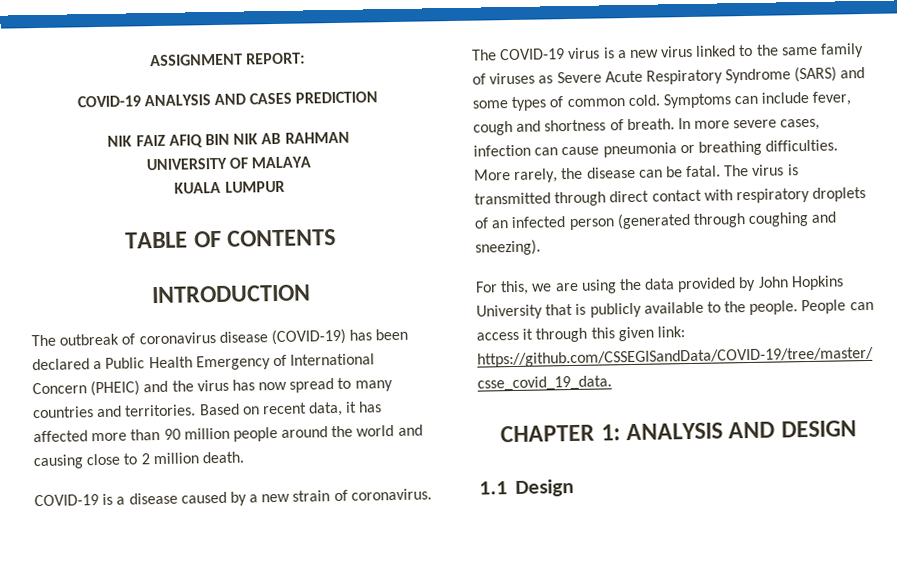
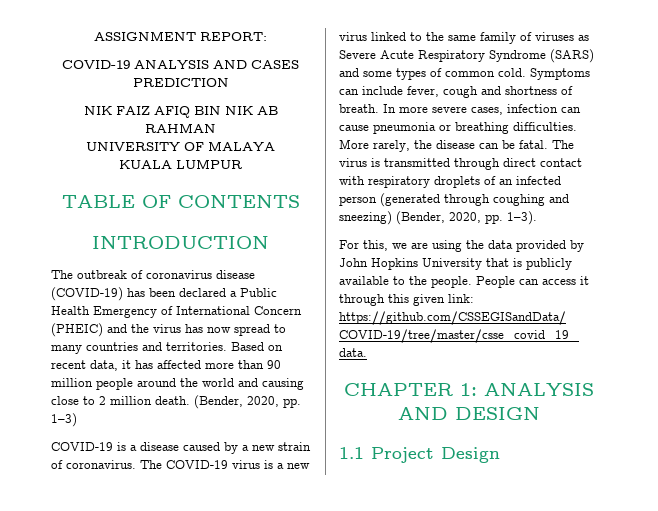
+ (Bender, 2020, pp. 1–3)
- The virus is transmitted through direct contact with respiratory droplets of an infected person (generated through coughing and sneezing).
+ The virus is transmitted through direct contact with respiratory droplets of an infected person (generated through coughing and sneezing) (Bender, 2020, pp. 1–3).
- 1.1 Design
+ 1.1 Project Design

